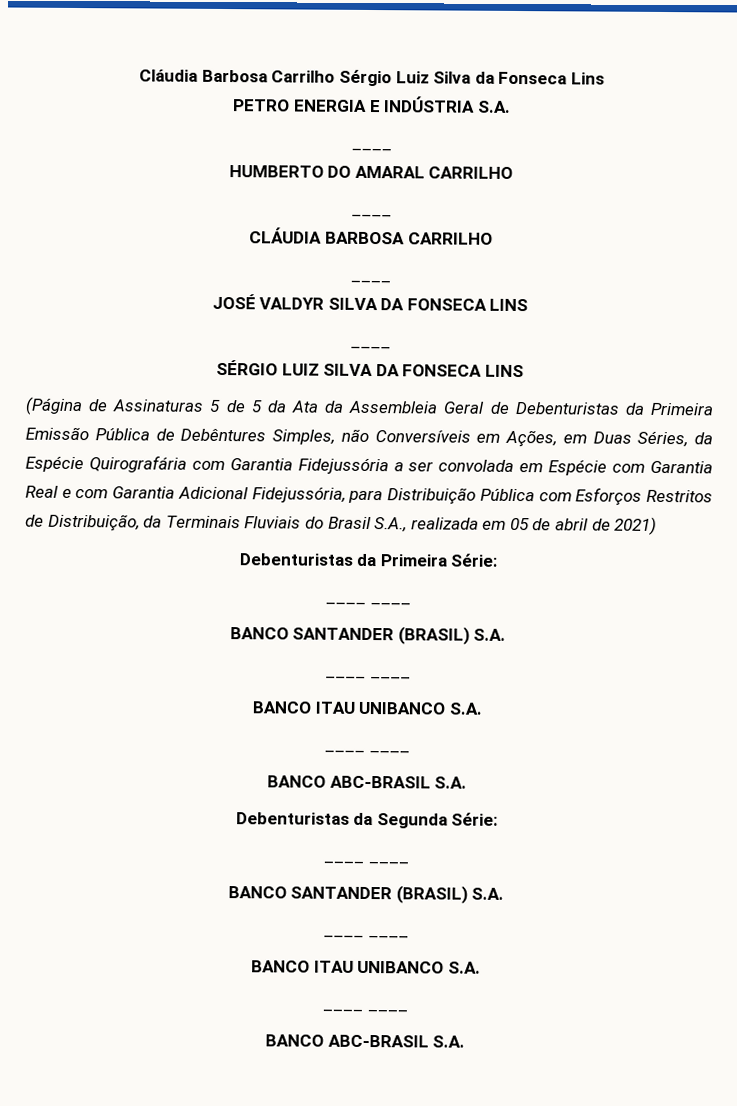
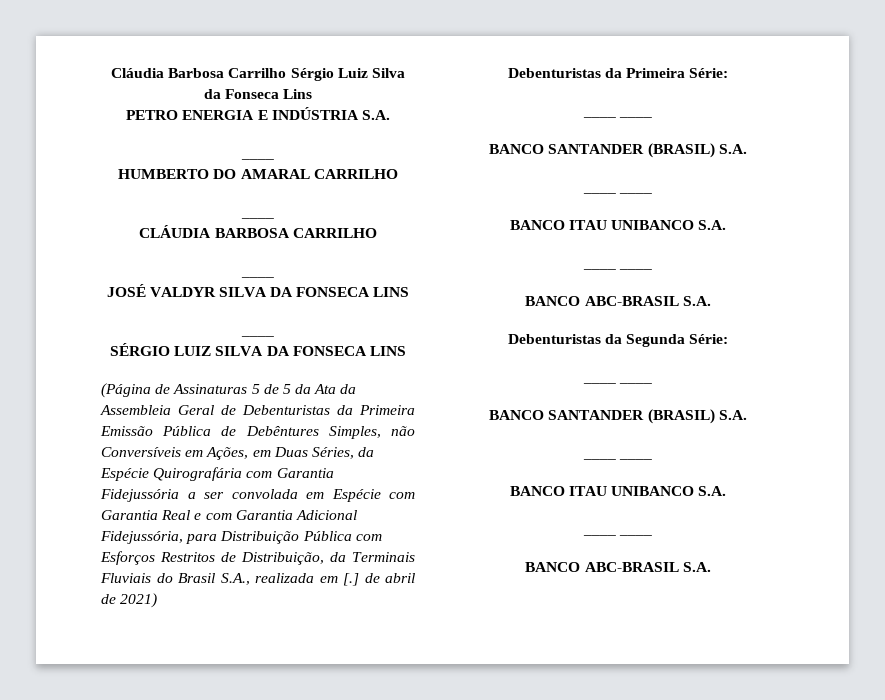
- (Página de Assinaturas 5 de 5 da Ata da Assembleia Geral de Debenturistas da Primeira Emissão Pública de Debêntures Simples, não Conversíveis em Ações, em Duas Séries, da Espécie Quirografária com Garantia Fidejussória a ser convolada em Espécie com Garantia Real e com Garantia Adicional Fidejussória, para Distribuição Pública com Esforços Restritos de Distribuição, da Terminais Fluviais do Brasil S.A., realizada em 05 de abril de 2021)
+ (Página de Assinaturas 5 de 5 da Ata da Assembleia Geral de Debenturistas da Primeira Emissão Pública de Debêntures Simples, não Conversíveis em Ações, em Duas Séries, da Espécie Quirografária com Garantia Fidejussória a ser convolada em Espécie com Garantia Real e com Garantia Adicional Fidejussória, para Distribuição Pública com Esforços Restritos de Distribuição, da Terminais Fluviais do Brasil S.A., realizada em [.] de abril de 2021)

